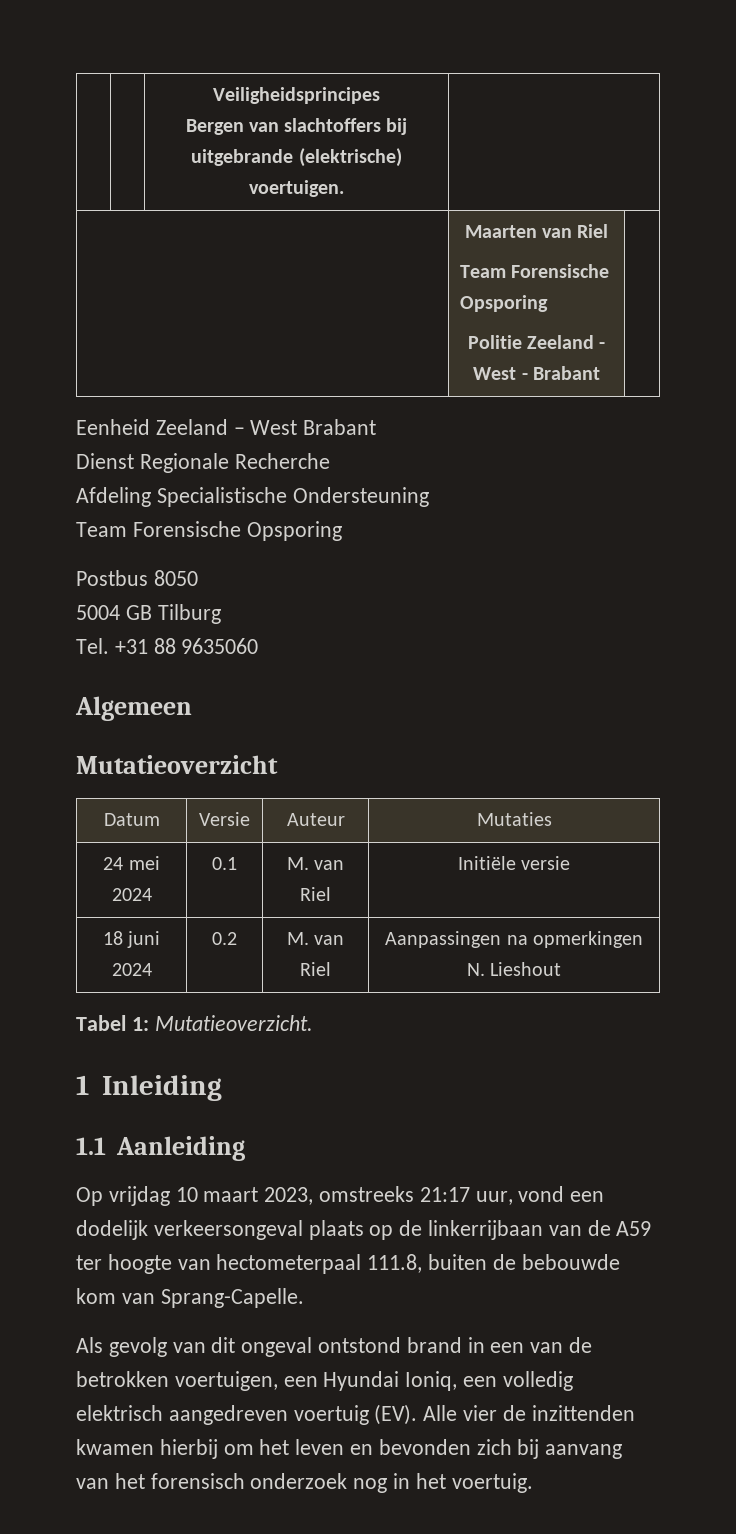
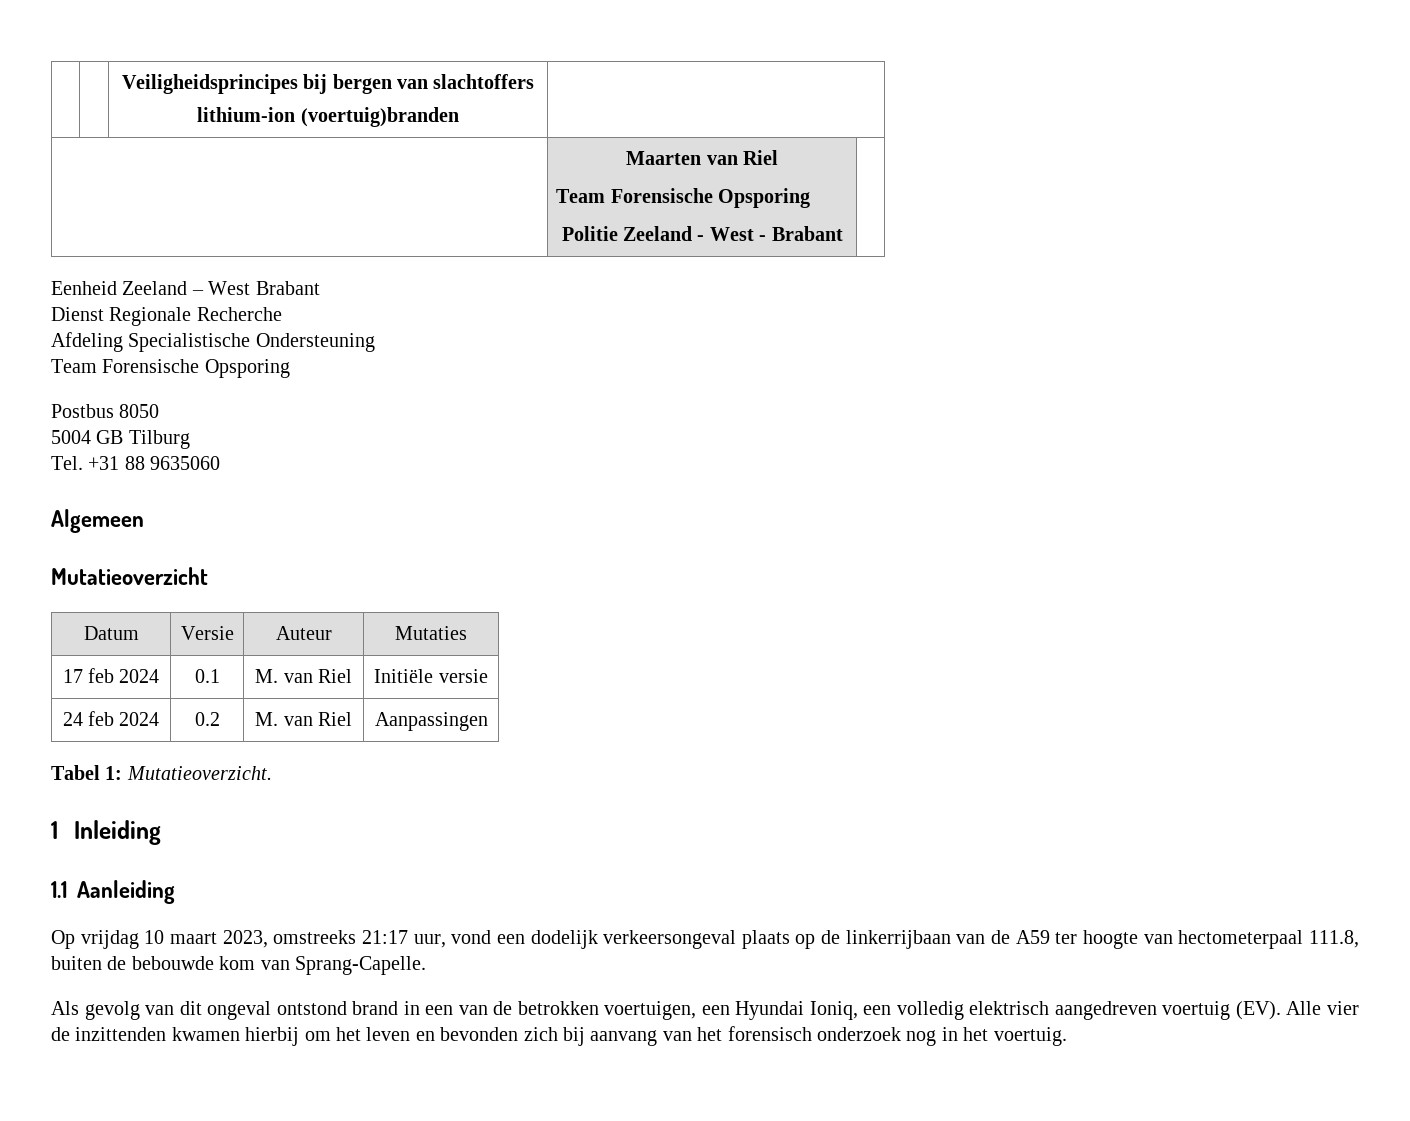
- | | Veiligheidsprincipes
- Bergen van slachtoffers bij uitgebrande (elektrische) voertuigen. |
+ | | Veiligheidsprincipes bij bergen van slachtoffers
+ lithium-ion (voertuig)branden |
- 24 mei 2024 | 0.1 | M. van Riel | Initiële versie
+ 17 feb 2024 | 0.1 | M. van Riel | Initiële versie
- 18 juni 2024 | 0.2 | M. van Riel | Aanpassingen na opmerkingen N. Lieshout
+ 24 feb 2024 | 0.2 | M. van Riel | Aanpassingen

